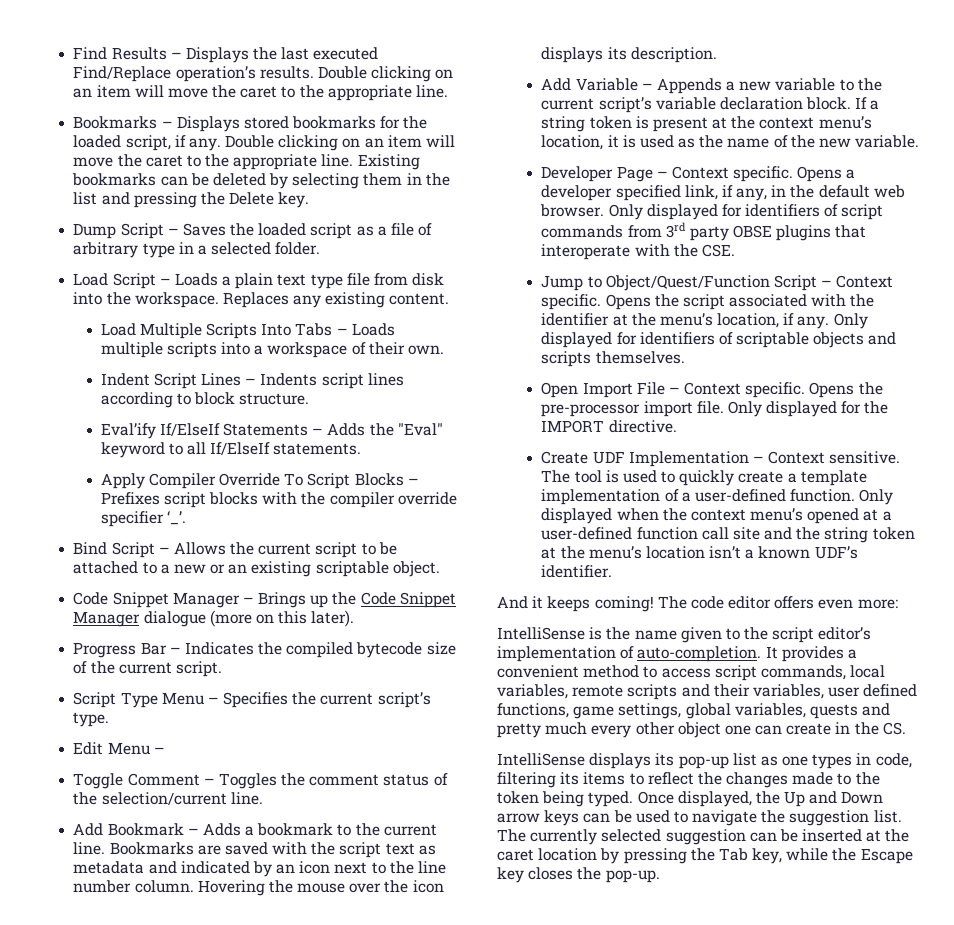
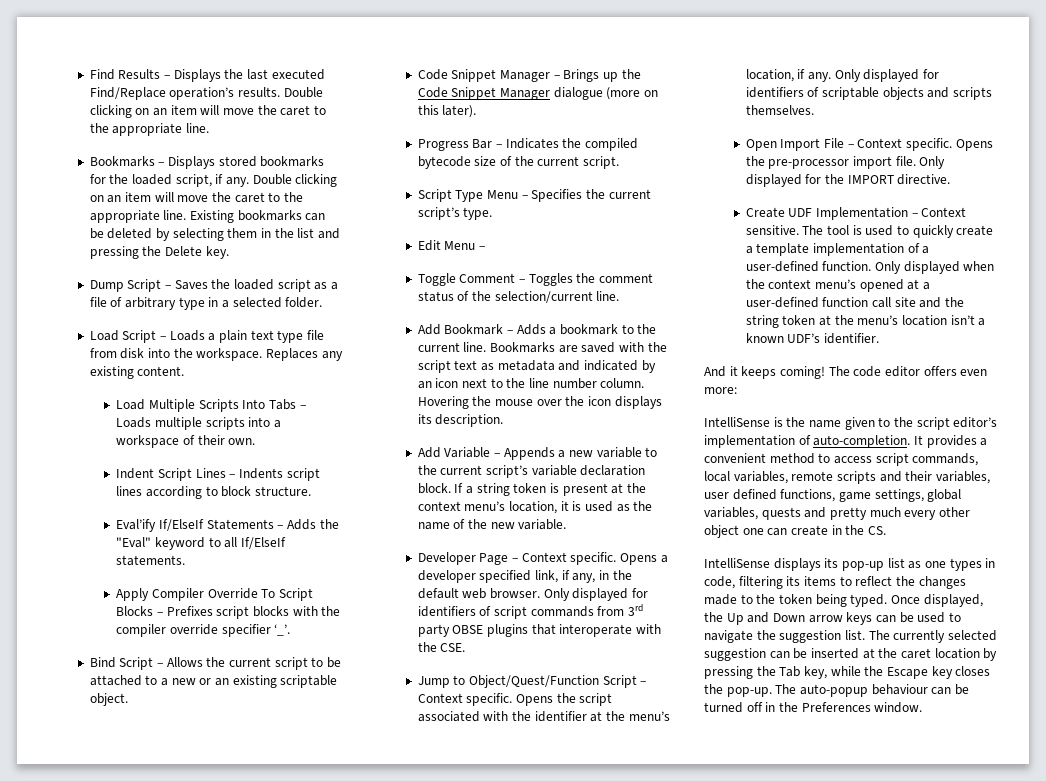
+ The auto-popup behaviour can be turned off in the Preferences window.

